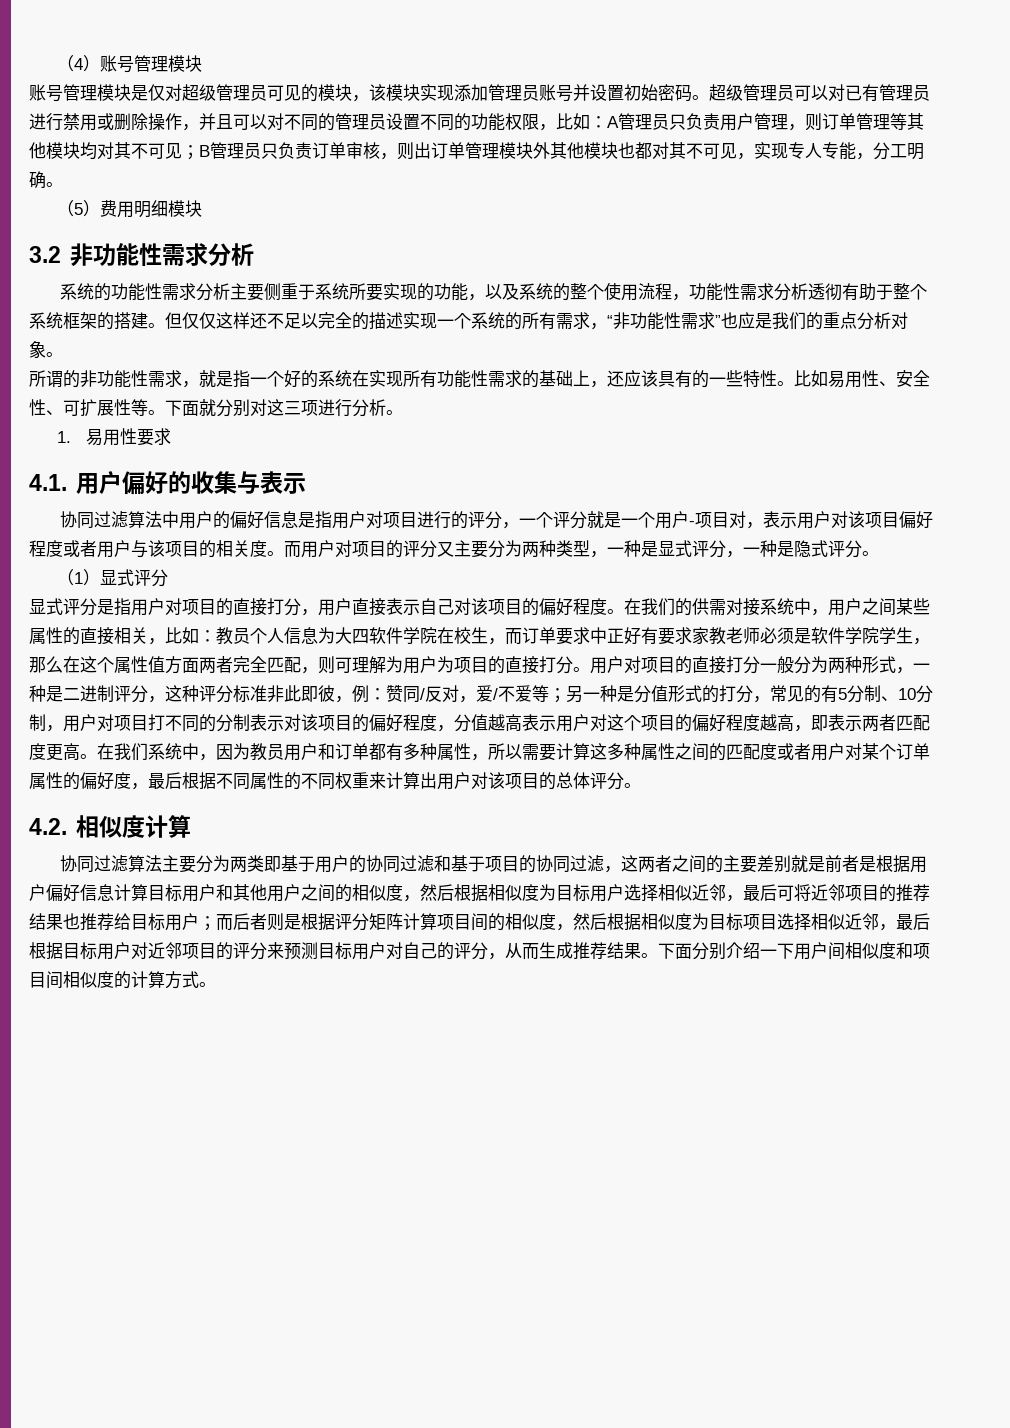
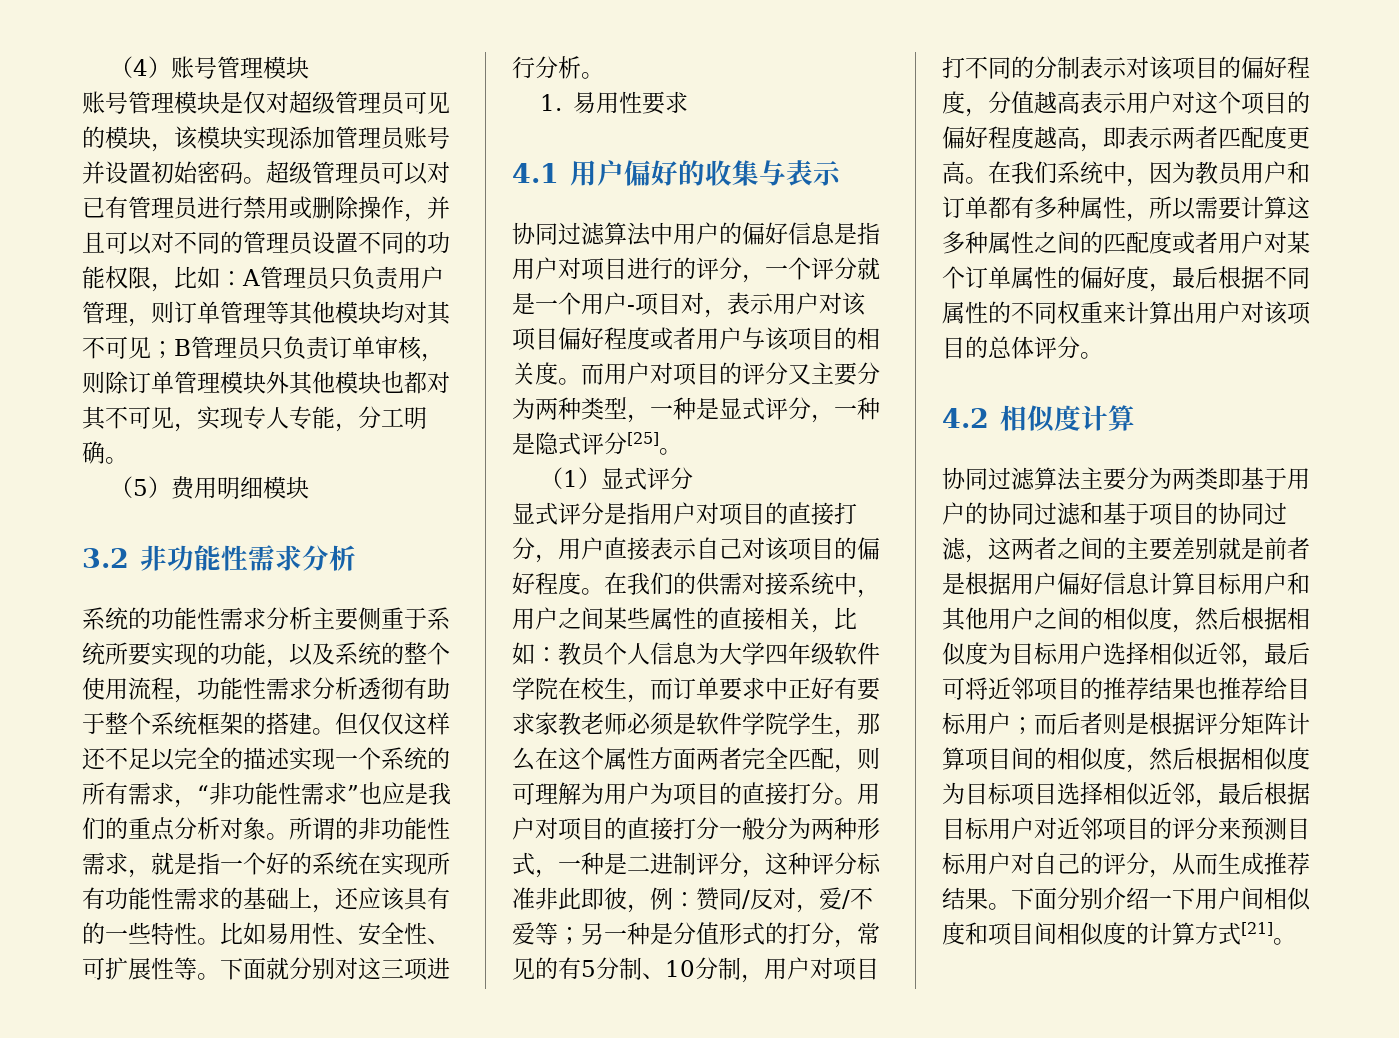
- B管理员只负责订单审核，则出订单管理模块外其他模块也都对其不可见，实现专人专能，分工明确。
+ B管理员只负责订单审核，则除订单管理模块外其他模块也都对其不可见，实现专人专能，分工明确。
- 但仅仅这样还不足以完全的描述实现一个系统的所有需求，“非功能性需求”也应是我们的重点分析对象。
- 所谓的非功能性需求，就是指一个好的系统在实现所有功能性需求的基础上，还应该具有的一些特性。
+ 但仅仅这样还不足以完全的描述实现一个系统的所有需求，“非功能性需求”也应是我们的重点分析对象。所谓的非功能性需求，就是指一个好的系统在实现所有功能性需求的基础上，还应该具有的一些特性。
- 4.1.用户偏好的收集与表示
+ 4.1用户偏好的收集与表示
- 而用户对项目的评分又主要分为两种类型，一种是显式评分，一种是隐式评分。
+ 而用户对项目的评分又主要分为两种类型，一种是显式评分，一种是隐式评分[25]。
- 在我们的供需对接系统中，用户之间某些属性的直接相关，比如：教员个人信息为大四软件学院在校生，而订单要求中正好有要求家教老师必须是软件学院学生，那么在这个属性值方面两者完全匹配，则可理解为用户为项目的直接打分。
+ 在我们的供需对接系统中，用户之间某些属性的直接相关，比如：教员个人信息为大学四年级软件学院在校生，而订单要求中正好有要求家教老师必须是软件学院学生，那么在这个属性方面两者完全匹配，则可理解为用户为项目的直接打分。
- 4.2.相似度计算
+ 4.2相似度计算
- 下面分别介绍一下用户间相似度和项目间相似度的计算方式。
+ 下面分别介绍一下用户间相似度和项目间相似度的计算方式[21]。

